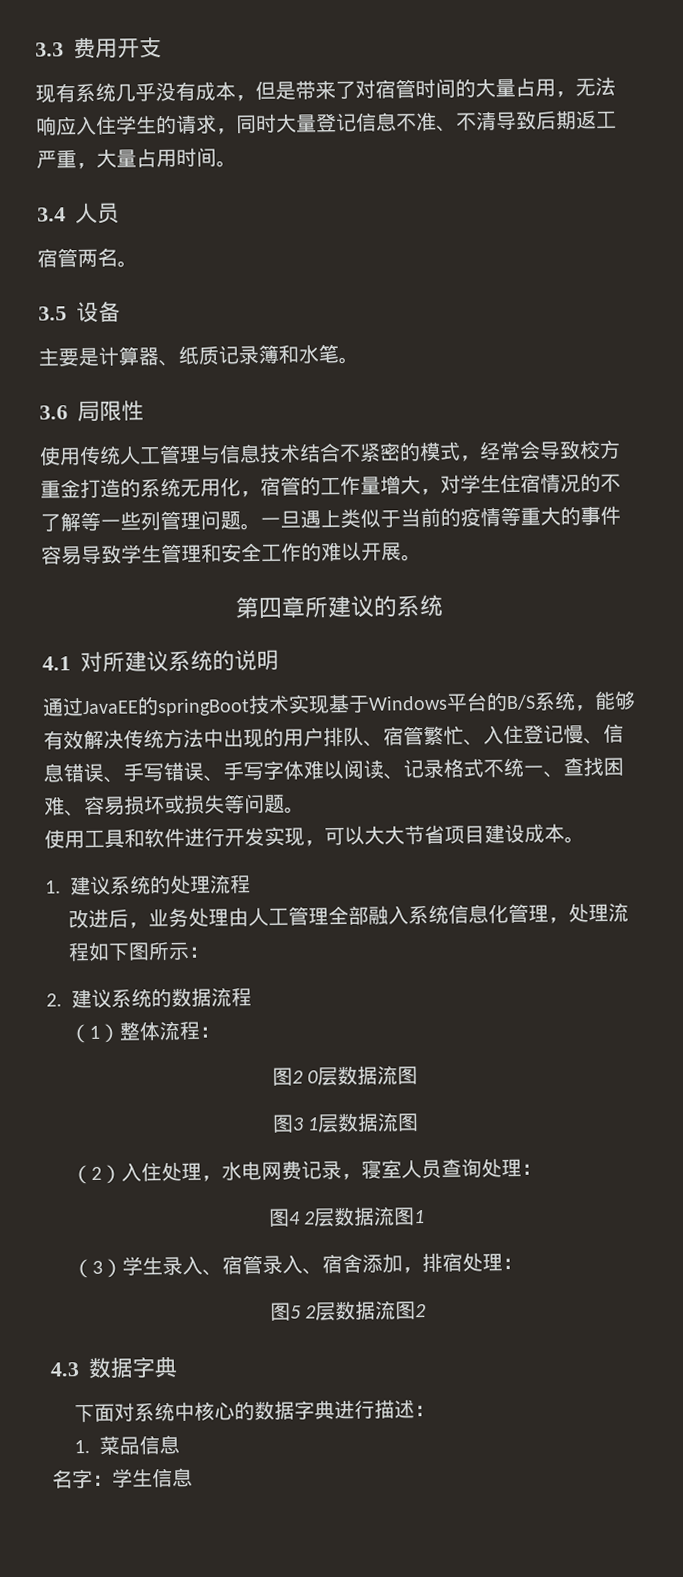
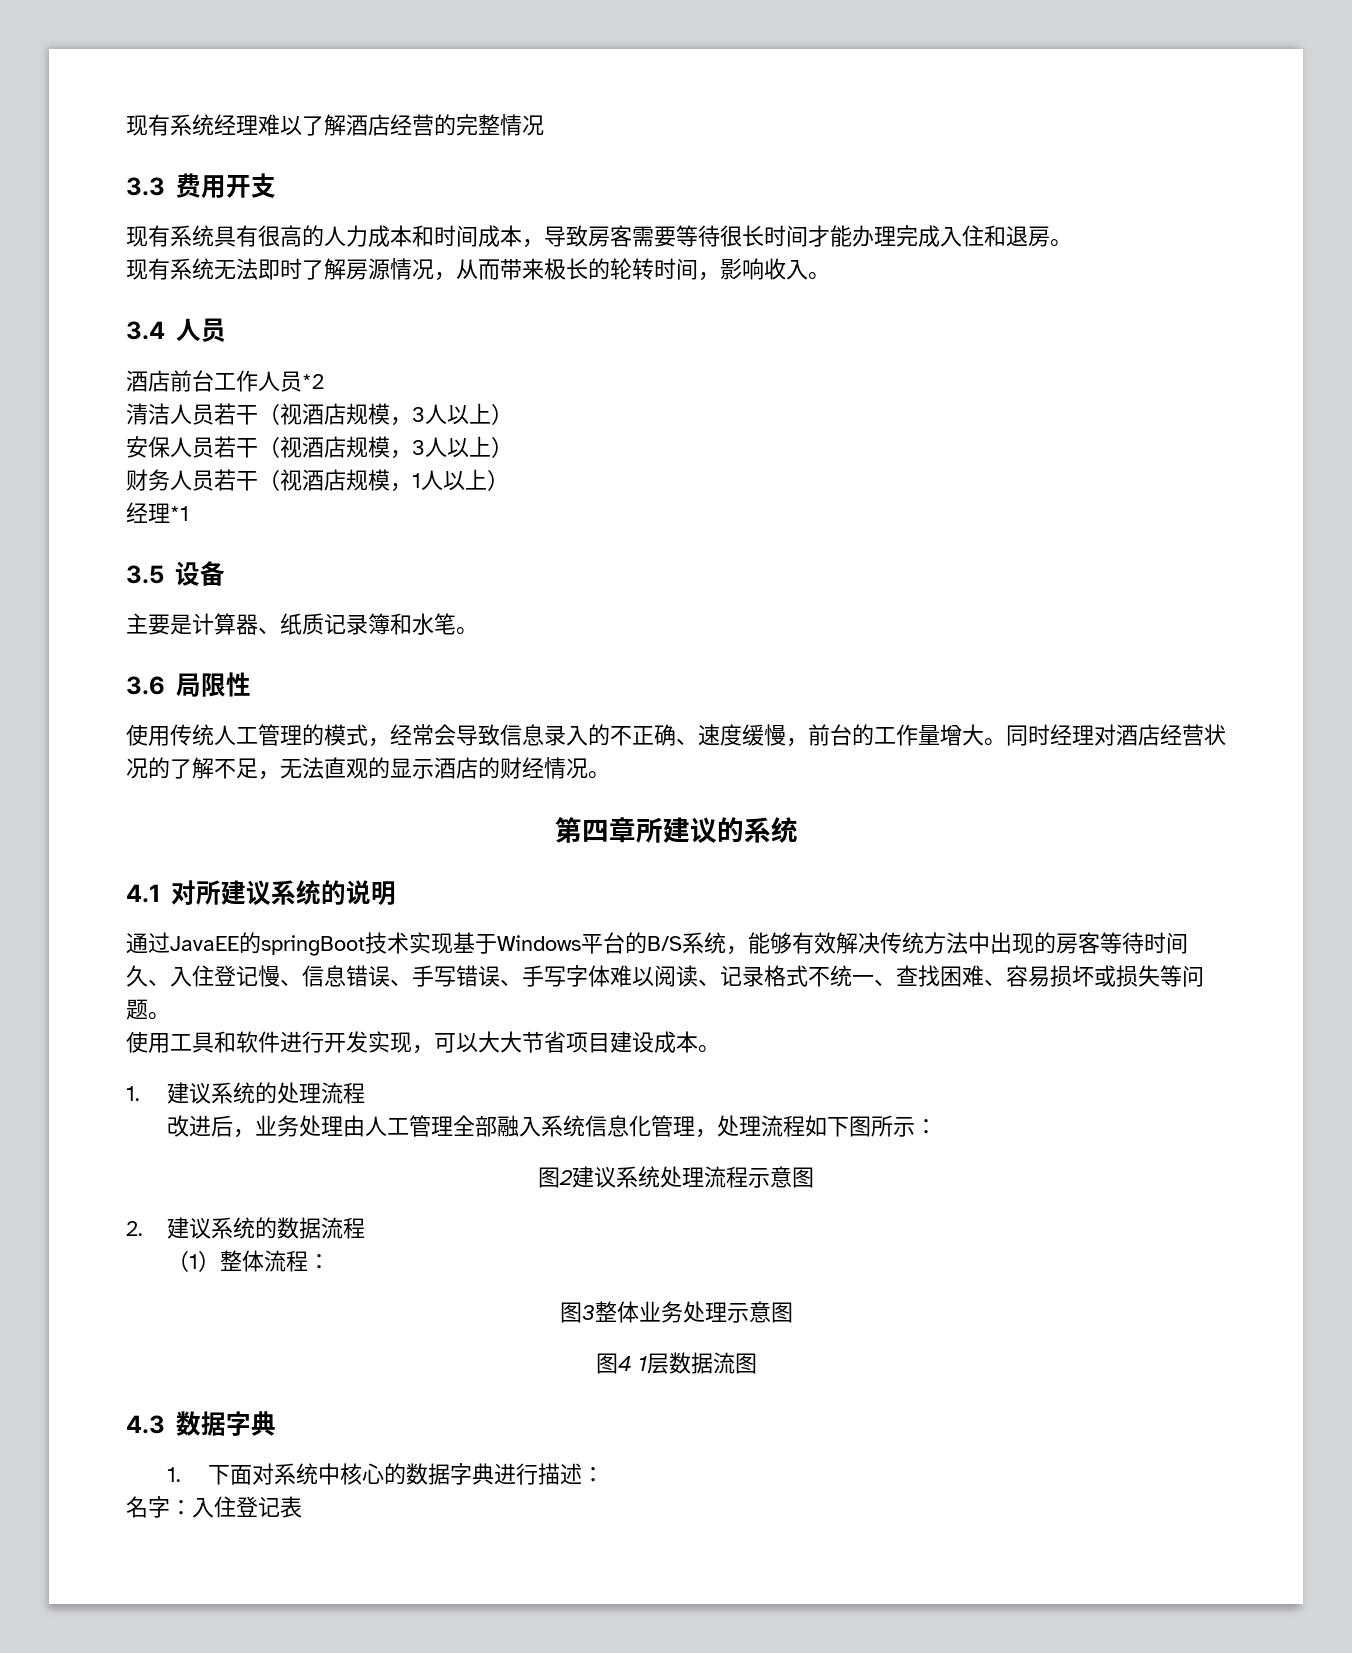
+ 现有系统经理难以了解酒店经营的完整情况
- 现有系统几乎没有成本，但是带来了对宿管时间的大量占用，无法响应入住学生的请求，同时大量登记信息不准、不清导致后期返工严重，大量占用时间。
+ 现有系统具有很高的人力成本和时间成本，导致房客需要等待很长时间才能办理完成入住和退房。
+ 现有系统无法即时了解房源情况，从而带来极长的轮转时间，影响收入。
  3.4人员
- 宿管两名。
+ 酒店前台工作人员*2
+ 清洁人员若干（视酒店规模，3人以上）
+ 安保人员若干（视酒店规模，3人以上）
+ 财务人员若干（视酒店规模，1人以上）
+ 经理*1
- 使用传统人工管理与信息技术结合不紧密的模式，经常会导致校方重金打造的系统无用化，宿管的工作量增大，对学生住宿情况的不了解等一些列管理问题。一旦遇上类似于当前的疫情等重大的事件容易导致学生管理和安全工作的难以开展。
+ 使用传统人工管理的模式，经常会导致信息录入的不正确、速度缓慢，前台的工作量增大。同时经理对酒店经营状况的了解不足，无法直观的显示酒店的财经情况。
- 通过JavaEE的springBoot技术实现基于Windows平台的B/S系统，能够有效解决传统方法中出现的用户排队、宿管繁忙、入住登记慢、信息错误、手写错误、手写字体难以阅读、记录格式不统一、查找困难、容易损坏或损失等问题。
+ 通过JavaEE的springBoot技术实现基于Windows平台的B/S系统，能够有效解决传统方法中出现的房客等待时间久、入住登记慢、信息错误、手写错误、手写字体难以阅读、记录格式不统一、查找困难、容易损坏或损失等问题。
+ 图2建议系统处理流程示意图
- 图2 0层数据流图
+ 图3整体业务处理示意图
- 图3 1层数据流图
+ 图4 1层数据流图
- （2）入住处理，水电网费记录，寝室人员查询处理：
- 图4 2层数据流图1
- （3）学生录入、宿管录入、宿舍添加，排宿处理：
- 图5 2层数据流图2
- 下面对系统中核心的数据字典进行描述：
+ 1.下面对系统中核心的数据字典进行描述：
- 1.菜品信息
- 名字：学生信息
+ 名字：入住登记表

